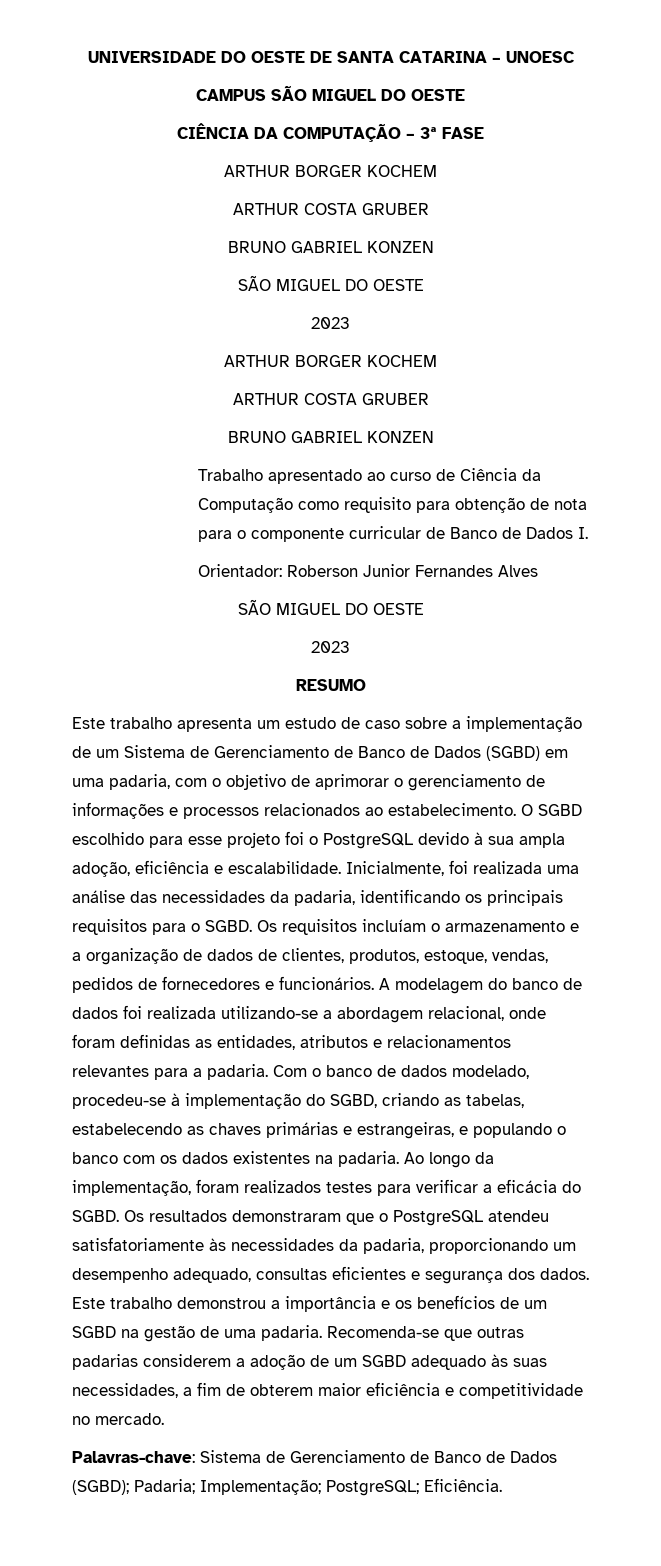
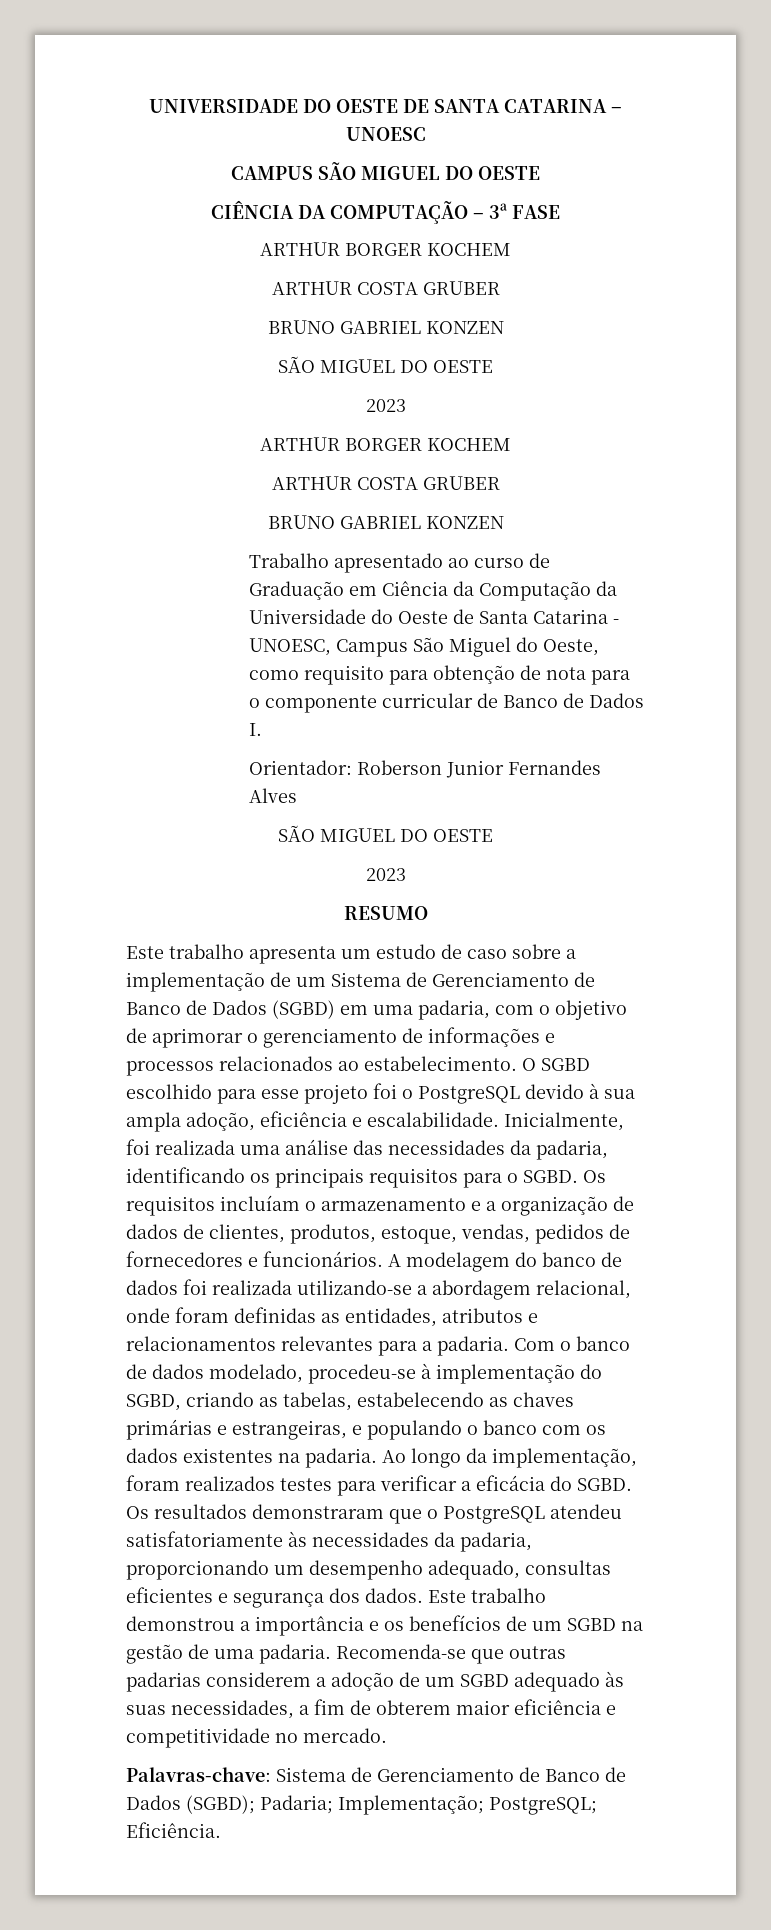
- Trabalho apresentado ao curso de Ciência da Computação como requisito para obtenção de nota para o componente curricular de Banco de Dados I.
+ Trabalho apresentado ao curso de Graduação em Ciência da Computação da Universidade do Oeste de Santa Catarina - UNOESC, Campus São Miguel do Oeste, como requisito para obtenção de nota para o componente curricular de Banco de Dados I.

